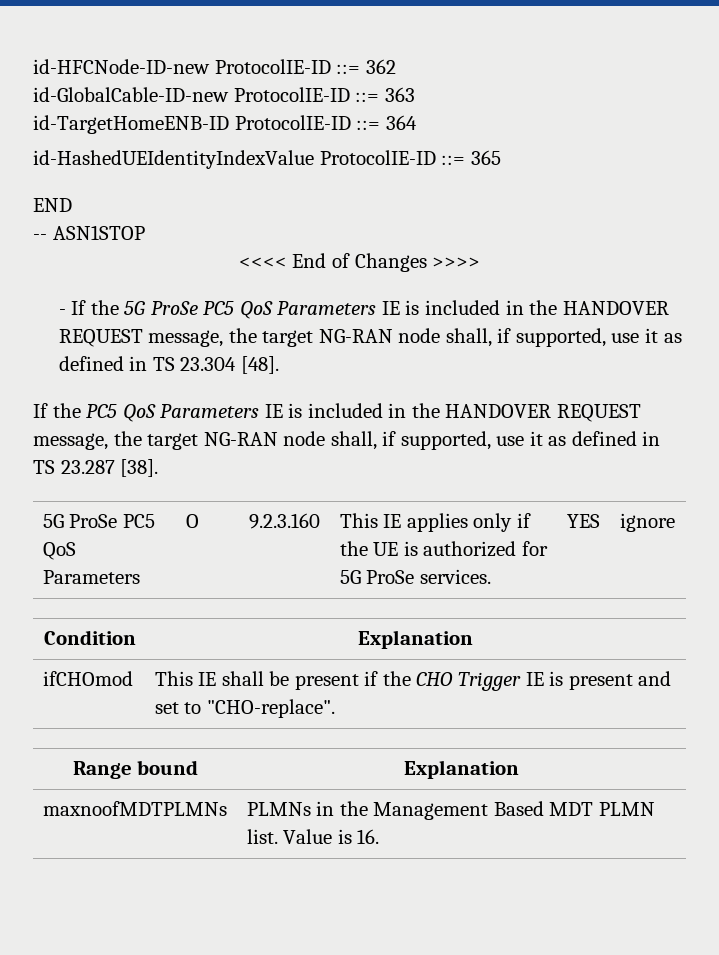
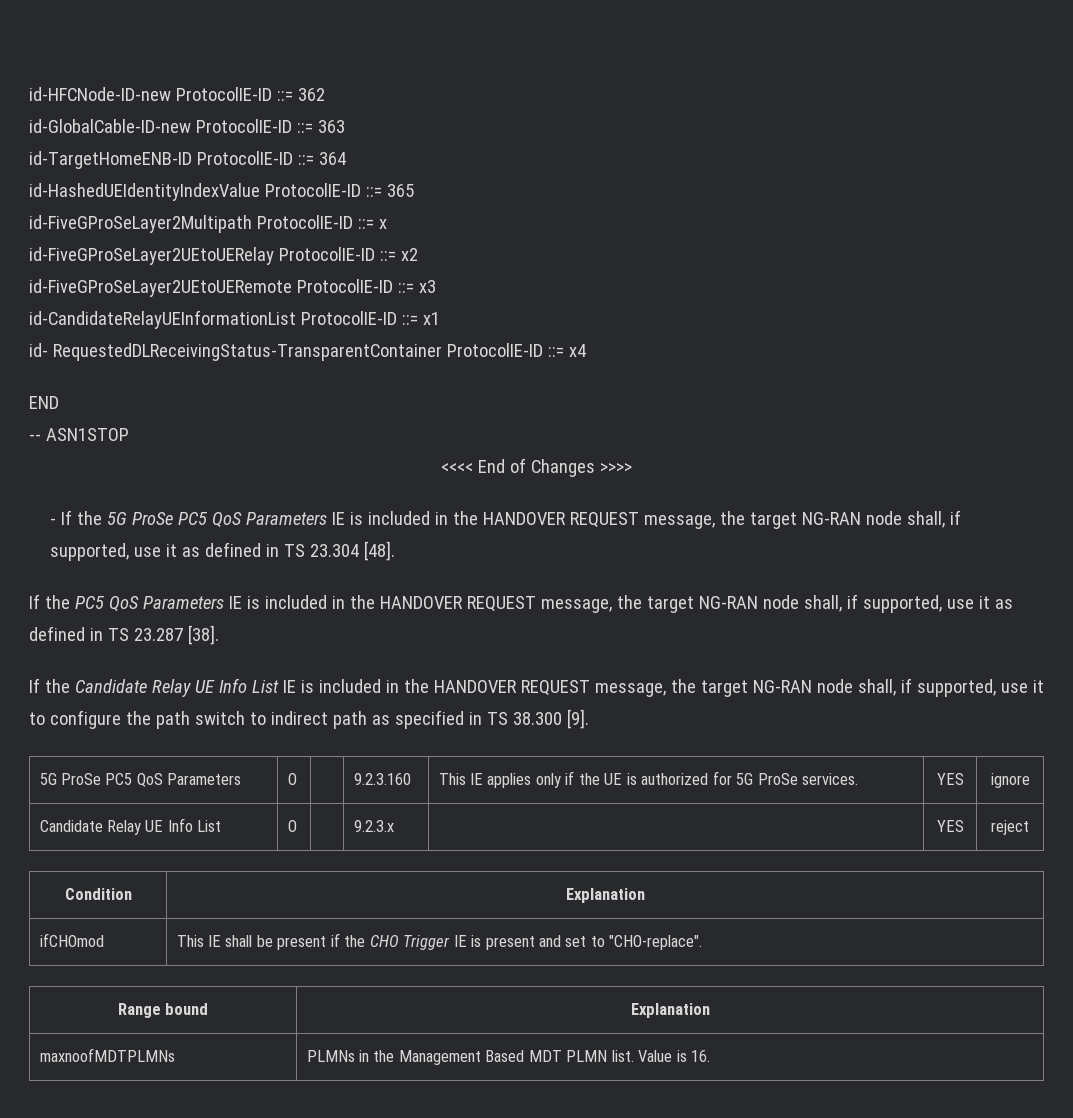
+ id-FiveGProSeLayer2Multipath ProtocolIE-ID ::= x
+ id-FiveGProSeLayer2UEtoUERelay ProtocolIE-ID ::= x2
+ id-FiveGProSeLayer2UEtoUERemote ProtocolIE-ID ::= x3
+ id-CandidateRelayUEInformationList ProtocolIE-ID ::= x1
+ id- RequestedDLReceivingStatus-TransparentContainer ProtocolIE-ID ::= x4
+ If the Candidate Relay UE Info List IE is included in the HANDOVER REQUEST message, the target NG-RAN node shall, if supported, use it to configure the path switch to indirect path as specified in TS 38.300 [9].
+ Candidate Relay UE Info List | O | | 9.2.3.x | | YES | reject

